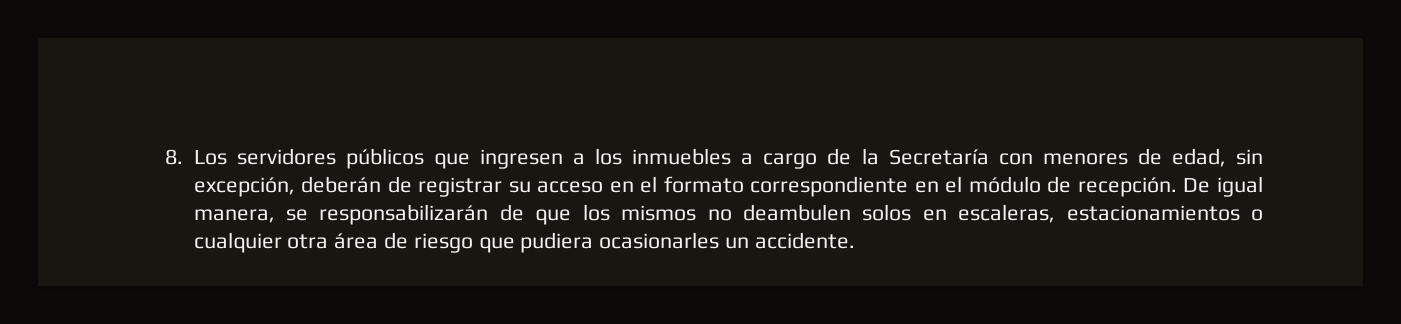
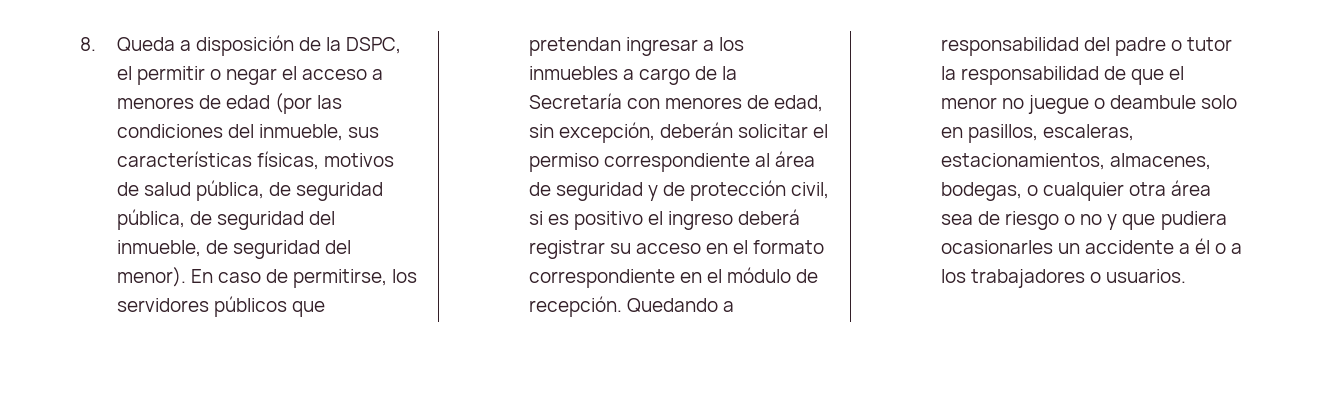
- 8. Los servidores públicos que ingresen a los inmuebles a cargo de la Secretaría con menores de edad, sin excepción, deberán de registrar su acceso en el formato correspondiente en el módulo de recepción.
+ 8. Queda a disposición de la DSPC, el permitir o negar el acceso a menores de edad (por las condiciones del inmueble, sus características físicas, motivos de salud pública, de seguridad pública, de seguridad del inmueble, de seguridad del menor). En caso de permitirse, los servidores públicos que pretendan ingresar a los inmuebles a cargo de la Secretaría con menores de edad, sin excepción, deberán solicitar el permiso correspondiente al área de seguridad y de protección civil, si es positivo el ingreso deberá registrar su acceso en el formato correspondiente en el módulo de recepción.
- De igual manera, se responsabilizarán de que los mismos no deambulen solos en escaleras, estacionamientos o cualquier otra área de riesgo que pudiera ocasionarles un accidente.
+ Quedando a responsabilidad del padre o tutor la responsabilidad de que el menor no juegue o deambule solo en pasillos, escaleras, estacionamientos, almacenes, bodegas, o cualquier otra área sea de riesgo o no y que pudiera ocasionarles un accidente a él o a los trabajadores o usuarios.

